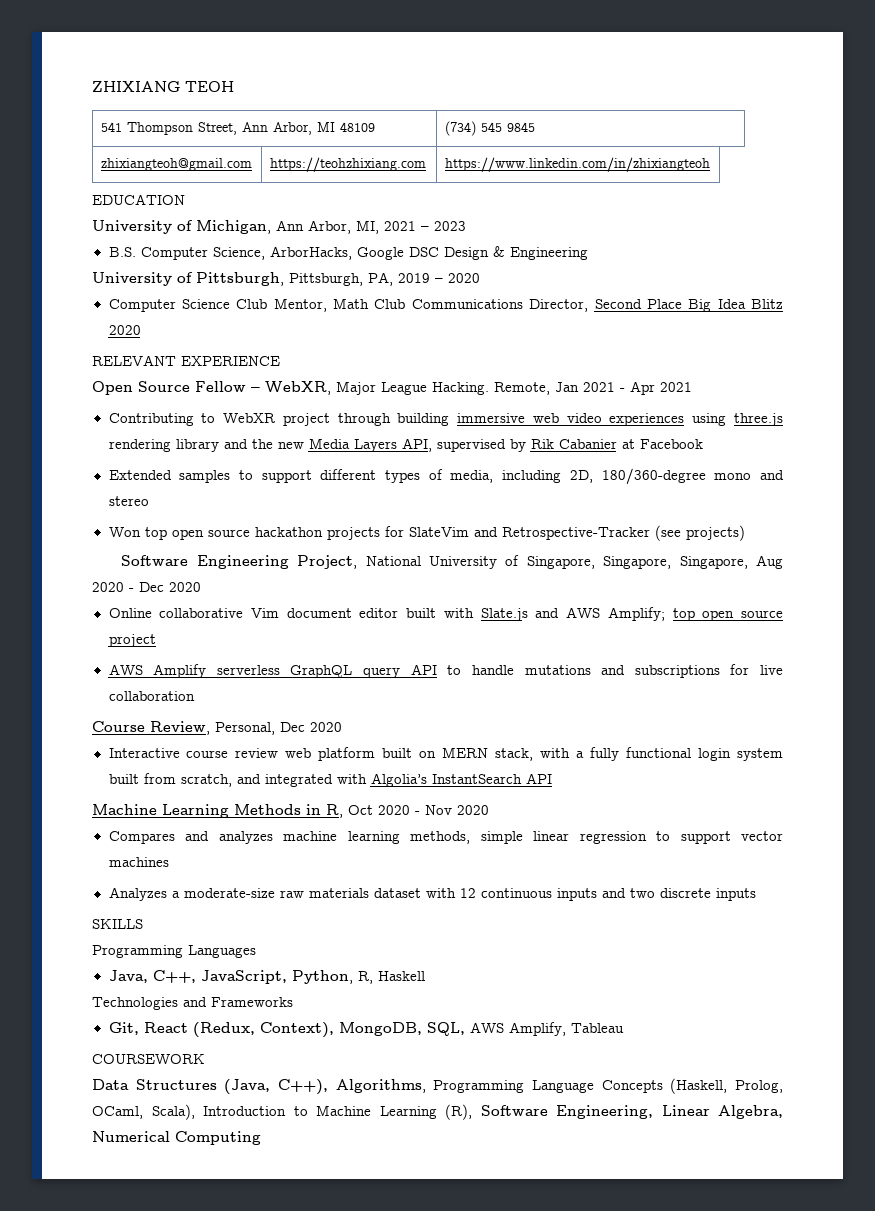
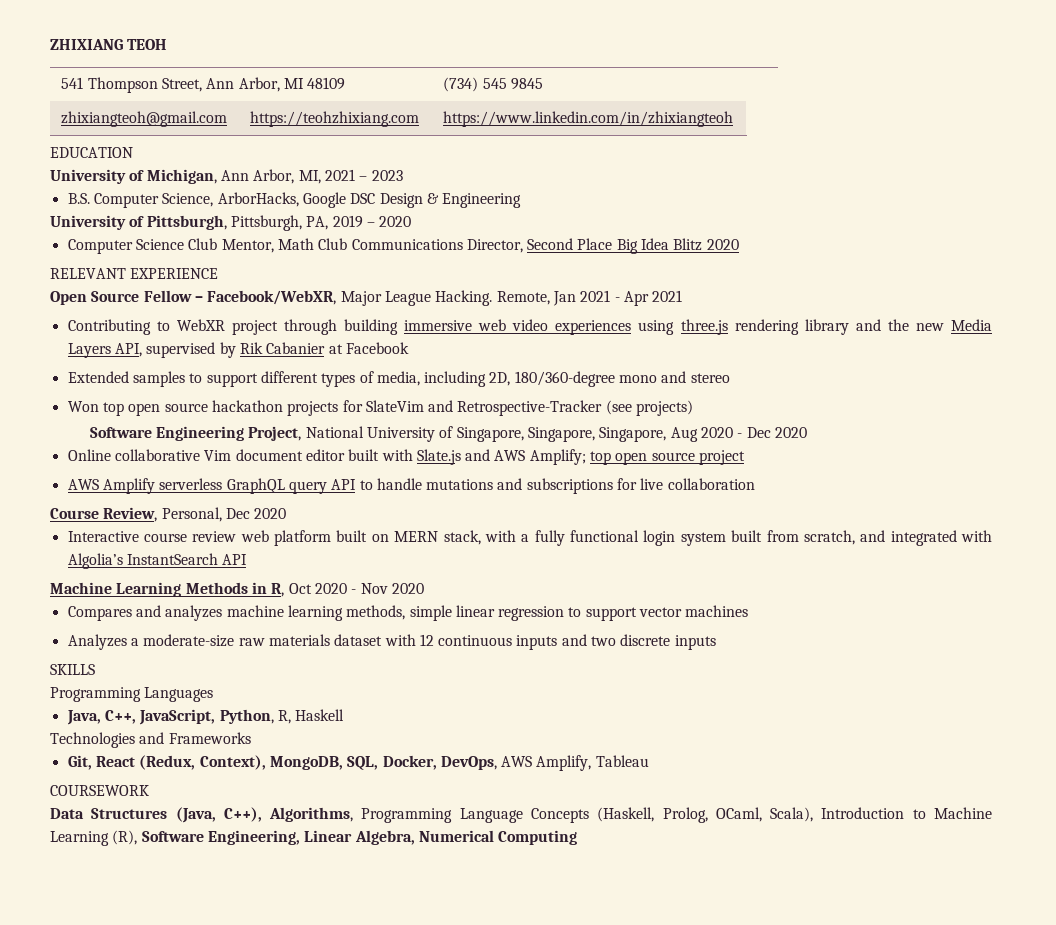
- Open Source Fellow – WebXR, Major League Hacking.
+ Open Source Fellow – Facebook/WebXR, Major League Hacking.
- Git, React (Redux, Context), MongoDB, SQL, AWS Amplify, Tableau
+ Git, React (Redux, Context), MongoDB, SQL, Docker, DevOps, AWS Amplify, Tableau

